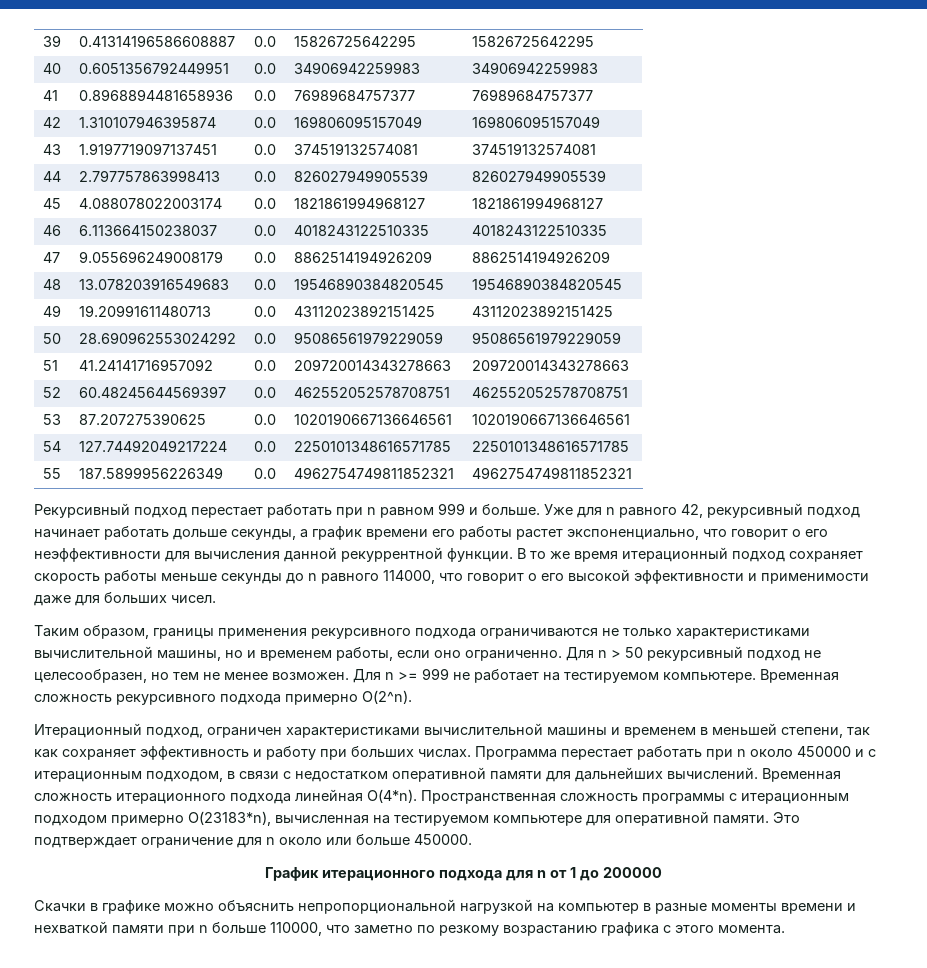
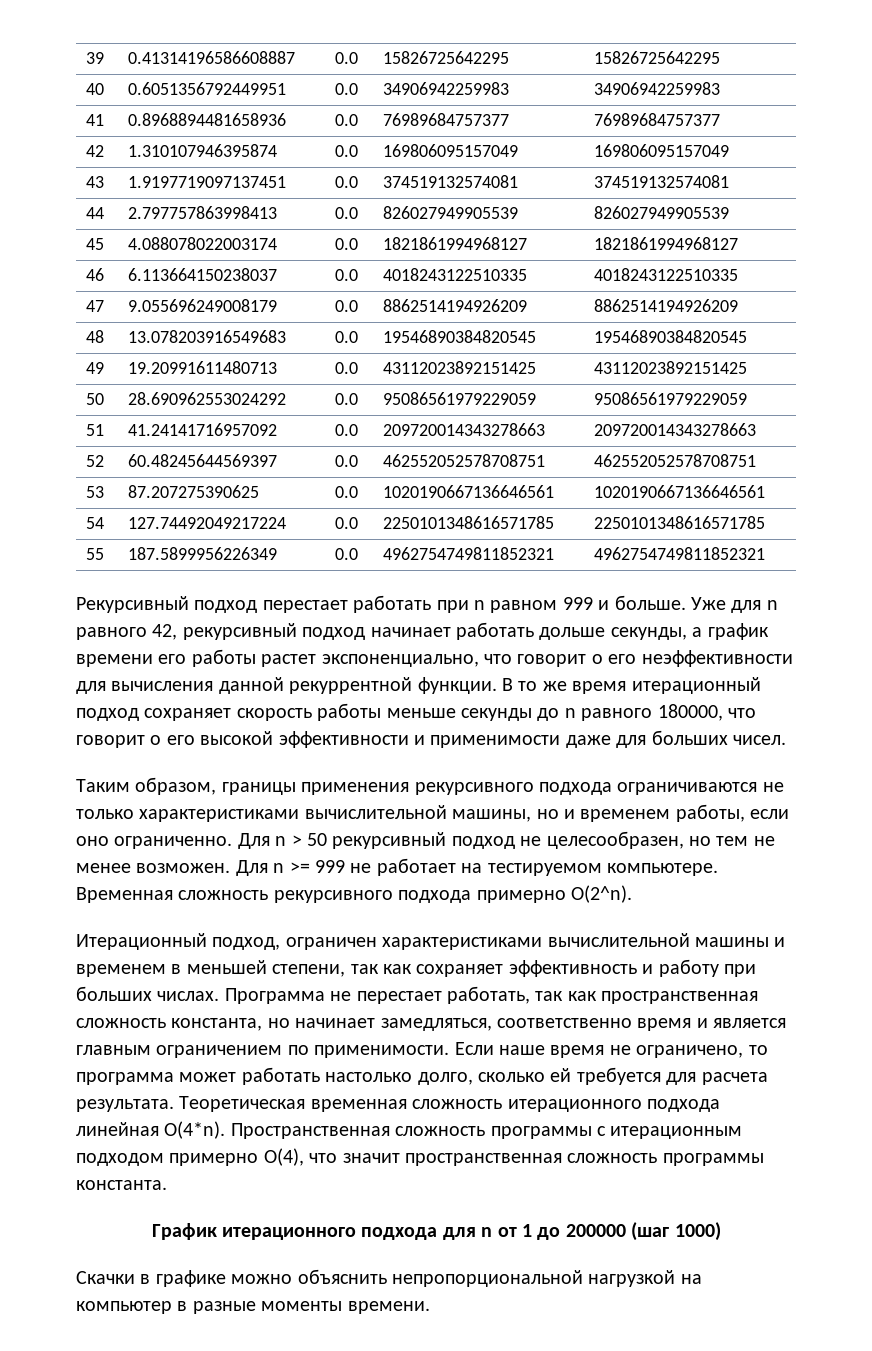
- В то же время итерационный подход сохраняет скорость работы меньше секунды до n равного 114000, что говорит о его высокой эффективности и применимости даже для больших чисел.
+ В то же время итерационный подход сохраняет скорость работы меньше секунды до n равного 180000, что говорит о его высокой эффективности и применимости даже для больших чисел.
- Программа перестает работать при n около 450000 и с итерационным подходом, в связи с недостатком оперативной памяти для дальнейших вычислений. Временная сложность итерационного подхода линейная O(4*n).
+ Программа не перестает работать, так как пространственная сложность константа, но начинает замедляться, соответственно время и является главным ограничением по применимости. Если наше время не ограничено, то программа может работать настолько долго, сколько ей требуется для расчета результата. Теоретическая временная сложность итерационного подхода линейная O(4*n).
- Пространственная сложность программы с итерационным подходом примерно O(23183*n), вычисленная на тестируемом компьютере для оперативной памяти. Это подтверждает ограничение для n около или больше 450000.
+ Пространственная сложность программы с итерационным подходом примерно O(4), что значит пространственная сложность программы константа.
- График итерационного подхода для n от 1 до 200000
+ График итерационного подхода для n от 1 до 200000 (шаг 1000)
- Скачки в графике можно объяснить непропорциональной нагрузкой на компьютер в разные моменты времени и нехваткой памяти при n больше 110000, что заметно по резкому возрастанию графика с этого момента.
+ Скачки в графике можно объяснить непропорциональной нагрузкой на компьютер в разные моменты времени.

